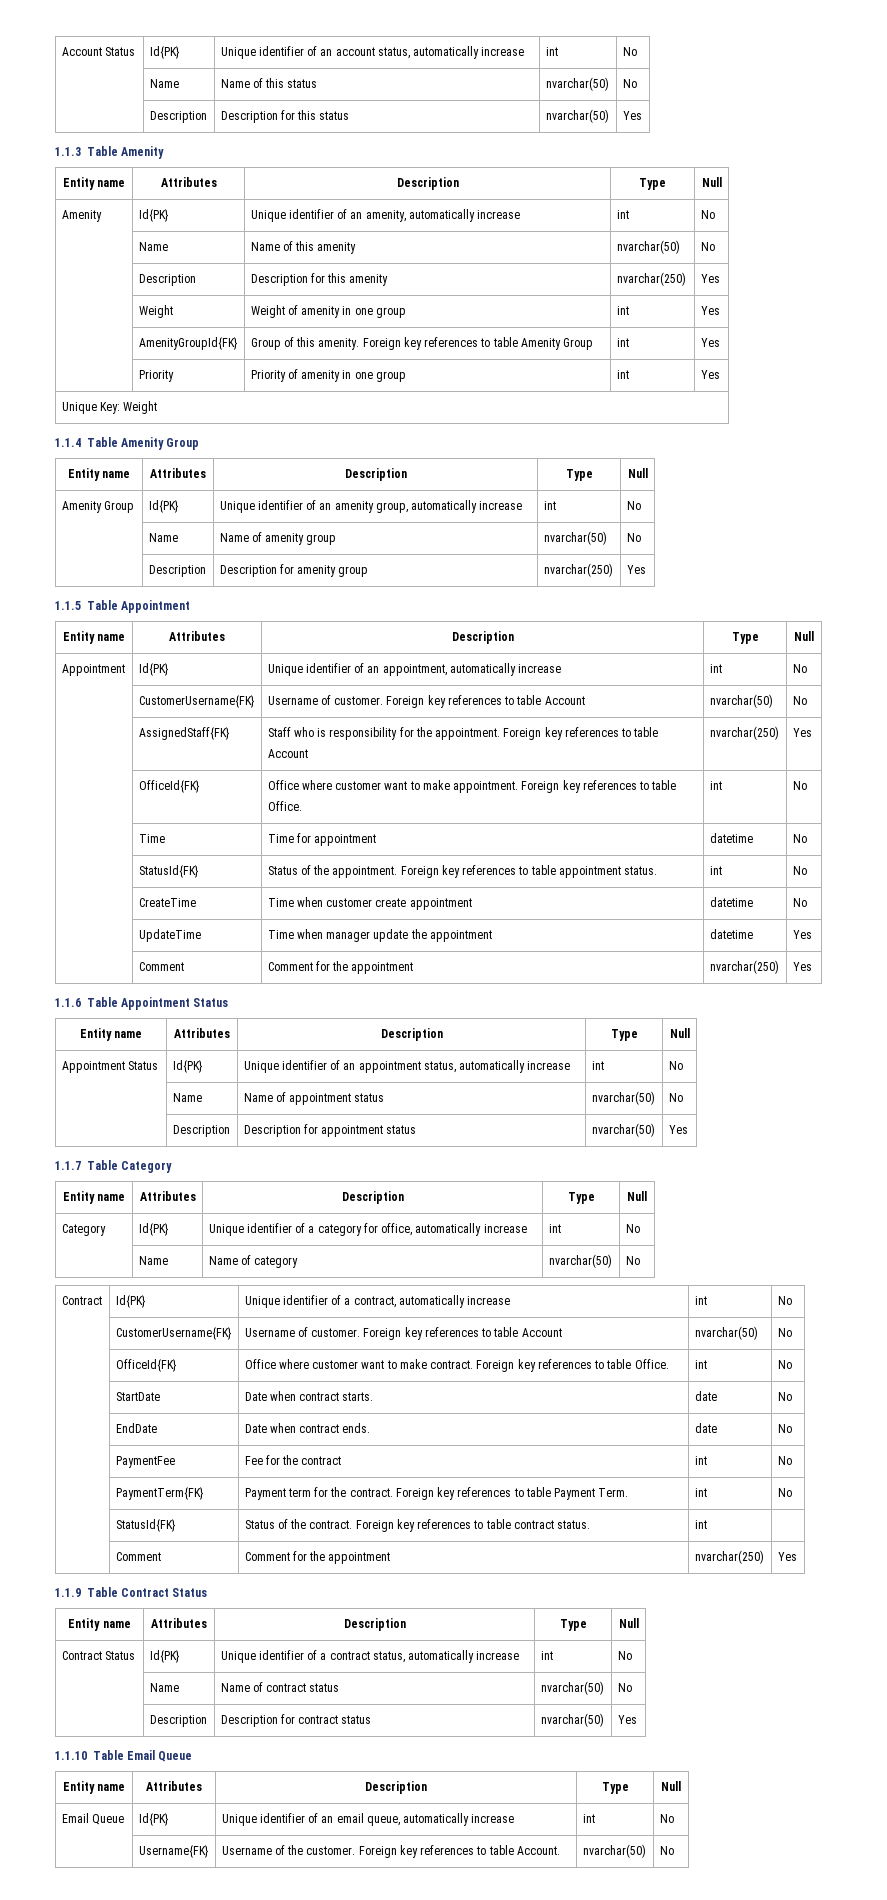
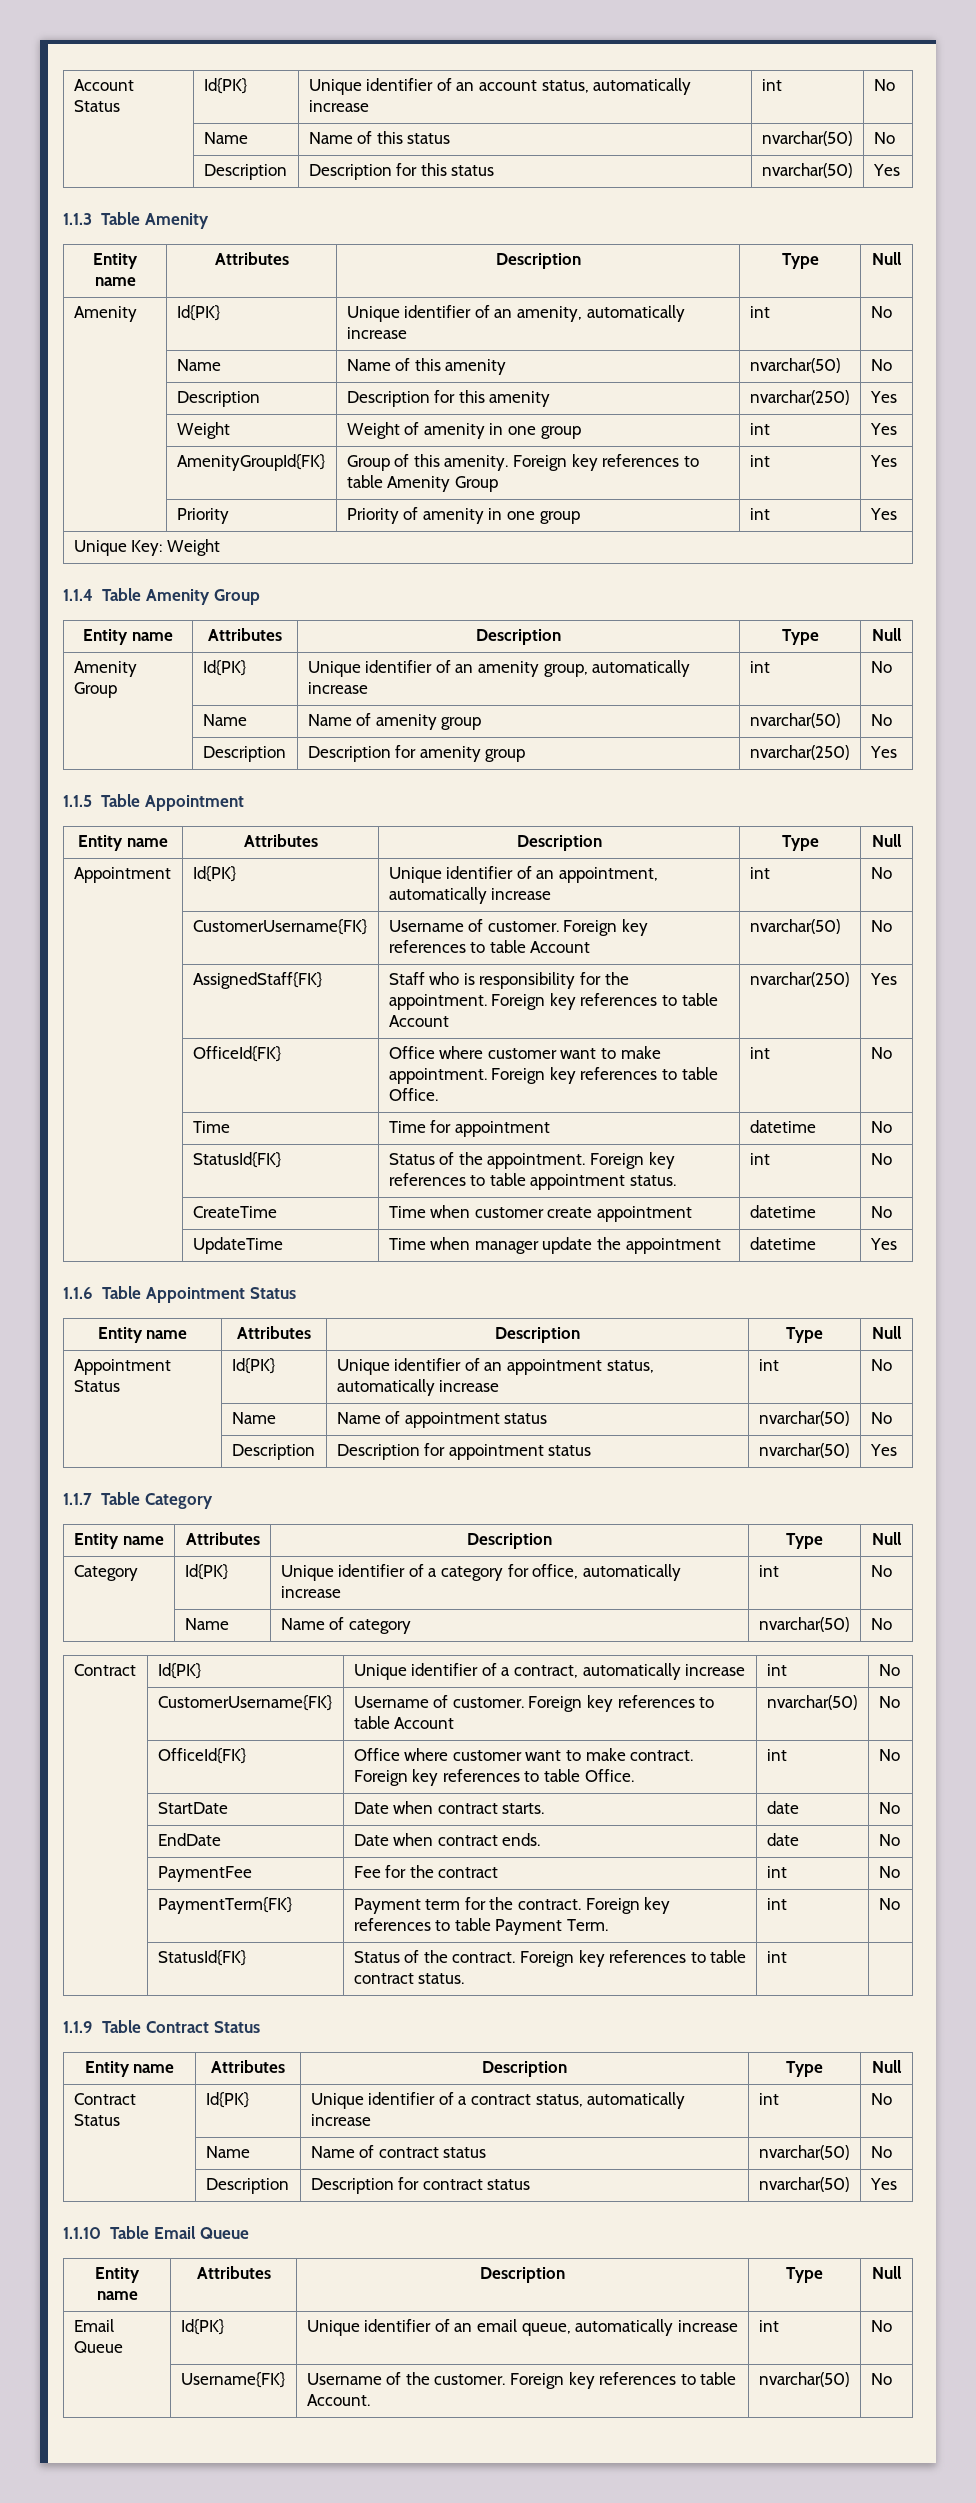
  | UpdateTime | Time when manager update the appointment | datetime | Yes
- | Comment | Comment for the appointment | nvarchar(250) | Yes
  | StatusId{FK} | Status of the contract. Foreign key references to table contract status. | int |
- | Comment | Comment for the appointment | nvarchar(250) | Yes

